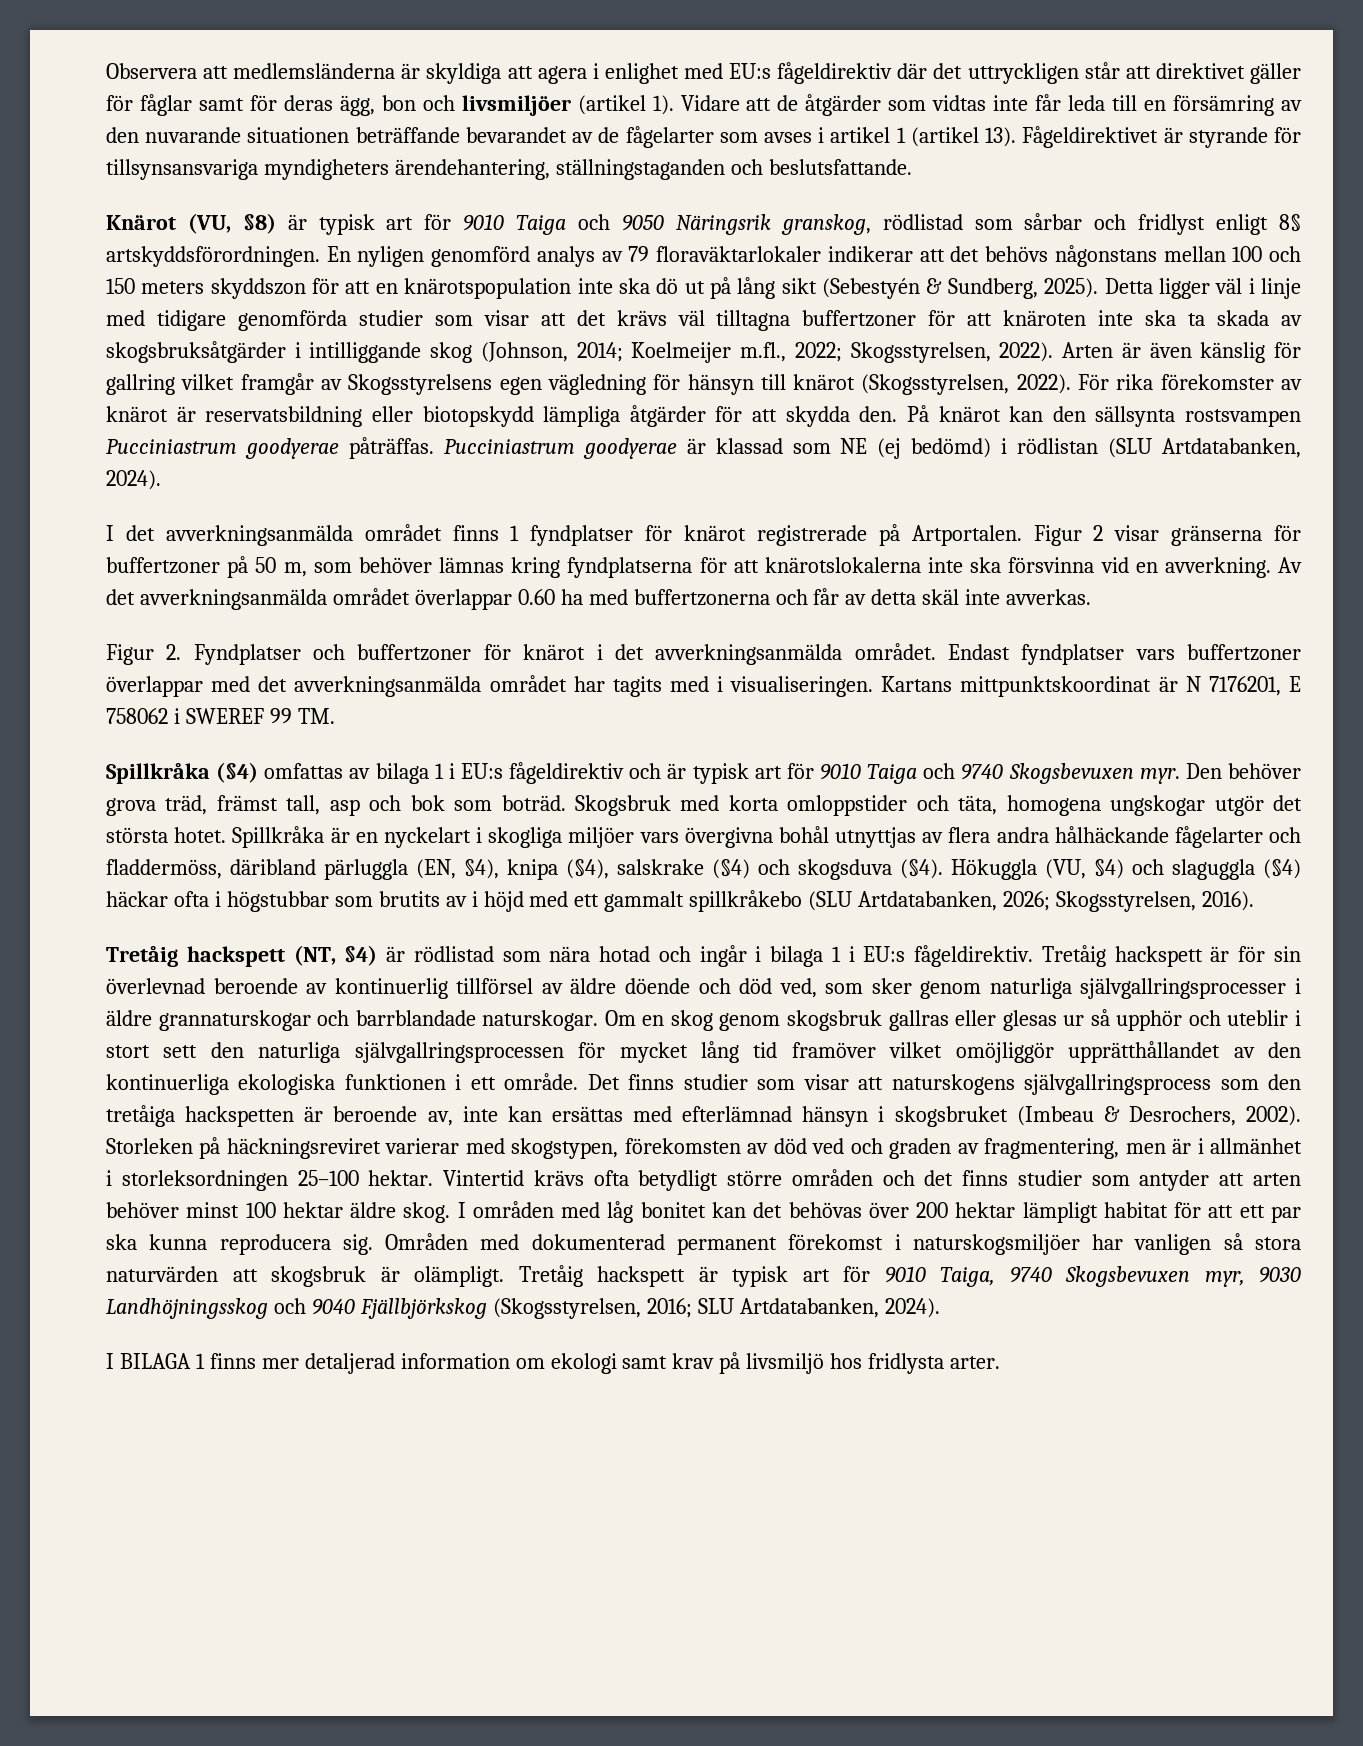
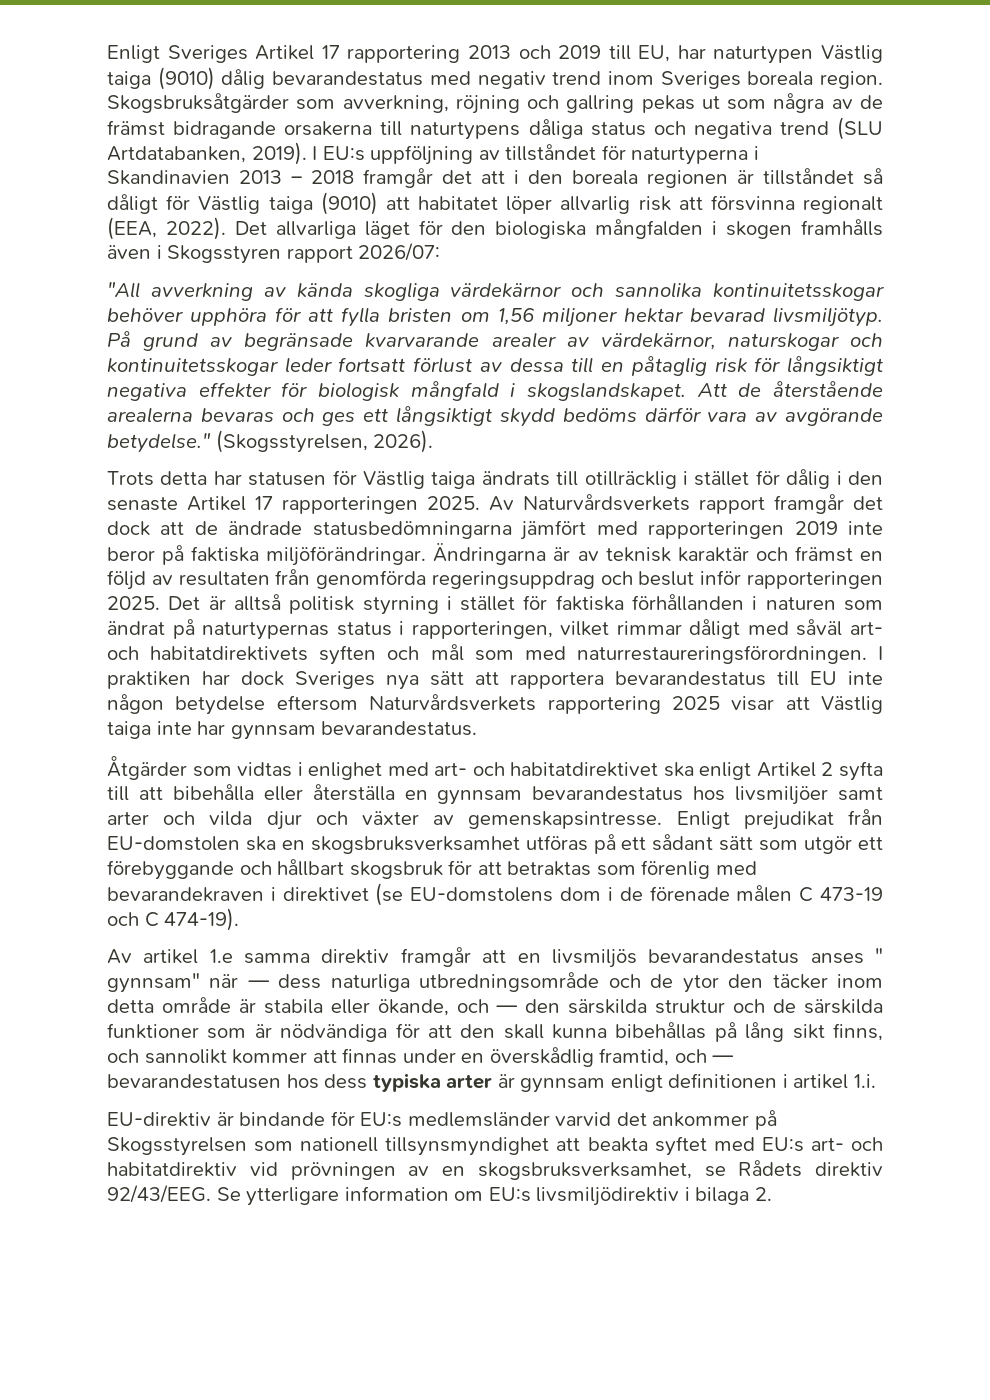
- Observera att medlemsländerna är skyldiga att agera i enlighet med EU:s fågeldirektiv där det uttryckligen står att direktivet gäller för fåglar samt för deras ägg, bon och livsmiljöer (artikel 1). Vidare att de åtgärder som vidtas inte får leda till en försämring av den nuvarande situationen beträffande bevarandet av de fågelarter som avses i artikel 1 (artikel 13). Fågeldirektivet är styrande för tillsynsansvariga myndigheters ärendehantering, ställningstaganden och beslutsfattande.
- Knärot (VU, §8) är typisk art för 9010 Taiga och 9050 Näringsrik granskog, rödlistad som sårbar och fridlyst enligt 8§ artskyddsförordningen. En nyligen genomförd analys av 79 floraväktarlokaler indikerar att det behövs någonstans mellan 100 och 150 meters skyddszon för att en knärotspopulation inte ska dö ut på lång sikt (Sebestyén & Sundberg, 2025). Detta ligger väl i linje med tidigare genomförda studier som visar att det krävs väl tilltagna buffertzoner för att knäroten inte ska ta skada av skogsbruksåtgärder i intilliggande skog (Johnson, 2014; Koelmeijer m.fl., 2022; Skogsstyrelsen, 2022). Arten är även känslig för gallring vilket framgår av Skogsstyrelsens egen vägledning för hänsyn till knärot (Skogsstyrelsen, 2022). För rika förekomster av knärot är reservatsbildning eller biotopskydd lämpliga åtgärder för att skydda den. På knärot kan den sällsynta rostsvampen Pucciniastrum goodyerae påträffas. Pucciniastrum goodyerae är klassad som NE (ej bedömd) i rödlistan (SLU Artdatabanken, 2024).
- I det avverkningsanmälda området finns 1 fyndplatser för knärot registrerade på Artportalen. Figur 2 visar gränserna för buffertzoner på 50 m, som behöver lämnas kring fyndplatserna för att knärotslokalerna inte ska försvinna vid en avverkning. Av det avverkningsanmälda området överlappar 0.60 ha med buffertzonerna och får av detta skäl inte avverkas.
- Figur 2. Fyndplatser och buffertzoner för knärot i det avverkningsanmälda området. Endast fyndplatser vars buffertzoner överlappar med det avverkningsanmälda området har tagits med i visualiseringen. Kartans mittpunktskoordinat är N 7176201, E 758062 i SWEREF 99 TM.
- Spillkråka (§4) omfattas av bilaga 1 i EU:s fågeldirektiv och är typisk art för 9010 Taiga och 9740 Skogsbevuxen myr. Den behöver grova träd, främst tall, asp och bok som boträd. Skogsbruk med korta omloppstider och täta, homogena ungskogar utgör det största hotet. Spillkråka är en nyckelart i skogliga miljöer vars övergivna bohål utnyttjas av flera andra hålhäckande fågelarter och fladdermöss, däribland pärluggla (EN, §4), knipa (§4), salskrake (§4) och skogsduva (§4). Hökuggla (VU, §4) och slaguggla (§4) häckar ofta i högstubbar som brutits av i höjd med ett gammalt spillkråkebo (SLU Artdatabanken, 2026; Skogsstyrelsen, 2016).
- Tretåig hackspett (NT, §4) är rödlistad som nära hotad och ingår i bilaga 1 i EU:s fågeldirektiv. Tretåig hackspett är för sin överlevnad beroende av kontinuerlig tillförsel av äldre döende och död ved, som sker genom naturliga självgallringsprocesser i äldre grannaturskogar och barrblandade naturskogar. Om en skog genom skogsbruk gallras eller glesas ur så upphör och uteblir i stort sett den naturliga självgallringsprocessen för mycket lång tid framöver vilket omöjliggör upprätthållandet av den kontinuerliga ekologiska funktionen i ett område. Det finns studier som visar att naturskogens självgallringsprocess som den tretåiga hackspetten är beroende av, inte kan ersättas med efterlämnad hänsyn i skogsbruket (Imbeau & Desrochers, 2002). Storleken på häckningsreviret varierar med skogstypen, förekomsten av död ved och graden av fragmentering, men är i allmänhet i storleksordningen 25–100 hektar. Vintertid krävs ofta betydligt större områden och det finns studier som antyder att arten behöver minst 100 hektar äldre skog. I områden med låg bonitet kan det behövas över 200 hektar lämpligt habitat för att ett par ska kunna reproducera sig. Områden med dokumenterad permanent förekomst i naturskogsmiljöer har vanligen så stora naturvärden att skogsbruk är olämpligt. Tretåig hackspett är typisk art för 9010 Taiga, 9740 Skogsbevuxen myr, 9030 Landhöjningsskog och 9040 Fjällbjörkskog (Skogsstyrelsen, 2016; SLU Artdatabanken, 2024).
- I BILAGA 1 finns mer detaljerad information om ekologi samt krav på livsmiljö hos fridlysta arter.
+ Enligt Sveriges Artikel 17 rapportering 2013 och 2019 till EU, har naturtypen Västlig taiga (9010) dålig bevarandestatus med negativ trend inom Sveriges boreala region. Skogsbruksåtgärder som avverkning, röjning och gallring pekas ut som några av de främst bidragande orsakerna till naturtypens dåliga status och negativa trend (SLU Artdatabanken, 2019). I EU:s uppföljning av tillståndet för naturtyperna i Skandinavien 2013 – 2018 framgår det att i den boreala regionen är tillståndet så dåligt för Västlig taiga (9010) att habitatet löper allvarlig risk att försvinna regionalt (EEA, 2022). Det allvarliga läget för den biologiska mångfalden i skogen framhålls även i Skogsstyren rapport 2026/07:
+ "All avverkning av kända skogliga värdekärnor och sannolika kontinuitetsskogar behöver upphöra för att fylla bristen om 1,56 miljoner hektar bevarad livsmiljötyp. På grund av begränsade kvarvarande arealer av värdekärnor, naturskogar och kontinuitetsskogar leder fortsatt förlust av dessa till en påtaglig risk för långsiktigt negativa effekter för biologisk mångfald i skogslandskapet. Att de återstående arealerna bevaras och ges ett långsiktigt skydd bedöms därför vara av avgörande betydelse." (Skogsstyrelsen, 2026).
+ Trots detta har statusen för Västlig taiga ändrats till otillräcklig i stället för dålig i den senaste Artikel 17 rapporteringen 2025. Av Naturvårdsverkets rapport framgår det dock att de ändrade statusbedömningarna jämfört med rapporteringen 2019 inte beror på faktiska miljöförändringar. Ändringarna är av teknisk karaktär och främst en följd av resultaten från genomförda regeringsuppdrag och beslut inför rapporteringen 2025. Det är alltså politisk styrning i stället för faktiska förhållanden i naturen som ändrat på naturtypernas status i rapporteringen, vilket rimmar dåligt med såväl art- och habitatdirektivets syften och mål som med naturrestaureringsförordningen. I praktiken har dock Sveriges nya sätt att rapportera bevarandestatus till EU inte någon betydelse eftersom Naturvårdsverkets rapportering 2025 visar att Västlig taiga inte har gynnsam bevarandestatus.
+ Åtgärder som vidtas i enlighet med art- och habitatdirektivet ska enligt Artikel 2 syfta till att bibehålla eller återställa en gynnsam bevarandestatus hos livsmiljöer samt arter och vilda djur och växter av gemenskapsintresse. Enligt prejudikat från EU-domstolen ska en skogsbruksverksamhet utföras på ett sådant sätt som utgör ett förebyggande och hållbart skogsbruk för att betraktas som förenlig med bevarandekraven i direktivet (se EU-domstolens dom i de förenade målen C 473-19 och C 474-19).
+ Av artikel 1.e samma direktiv framgår att en livsmiljös bevarandestatus anses " gynnsam" när — dess naturliga utbredningsområde och de ytor den täcker inom detta område är stabila eller ökande, och — den särskilda struktur och de särskilda funktioner som är nödvändiga för att den skall kunna bibehållas på lång sikt finns, och sannolikt kommer att finnas under en överskådlig framtid, och — bevarandestatusen hos dess typiska arter är gynnsam enligt definitionen i artikel 1.i.
+ EU-direktiv är bindande för EU:s medlemsländer varvid det ankommer på Skogsstyrelsen som nationell tillsynsmyndighet att beakta syftet med EU:s art- och habitatdirektiv vid prövningen av en skogsbruksverksamhet, se Rådets direktiv 92/43/EEG. Se ytterligare information om EU:s livsmiljödirektiv i bilaga 2.

